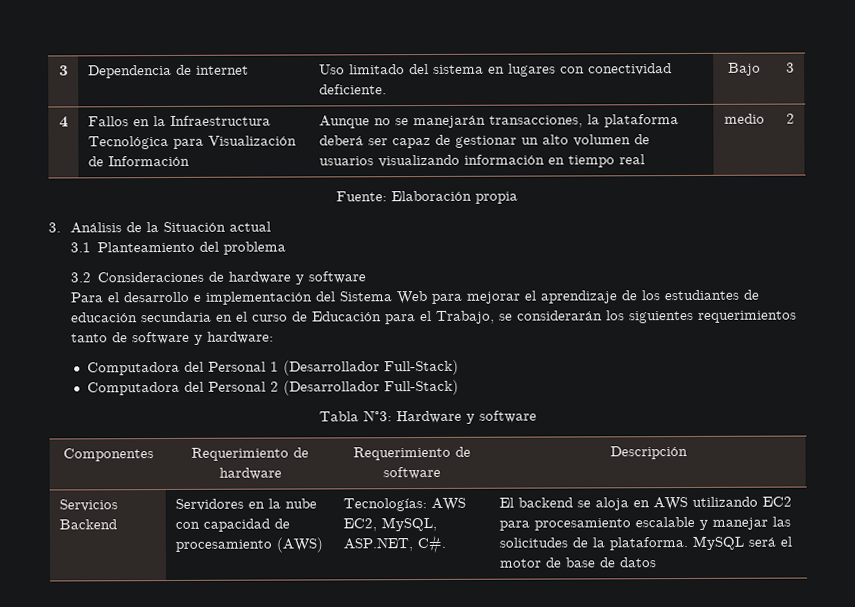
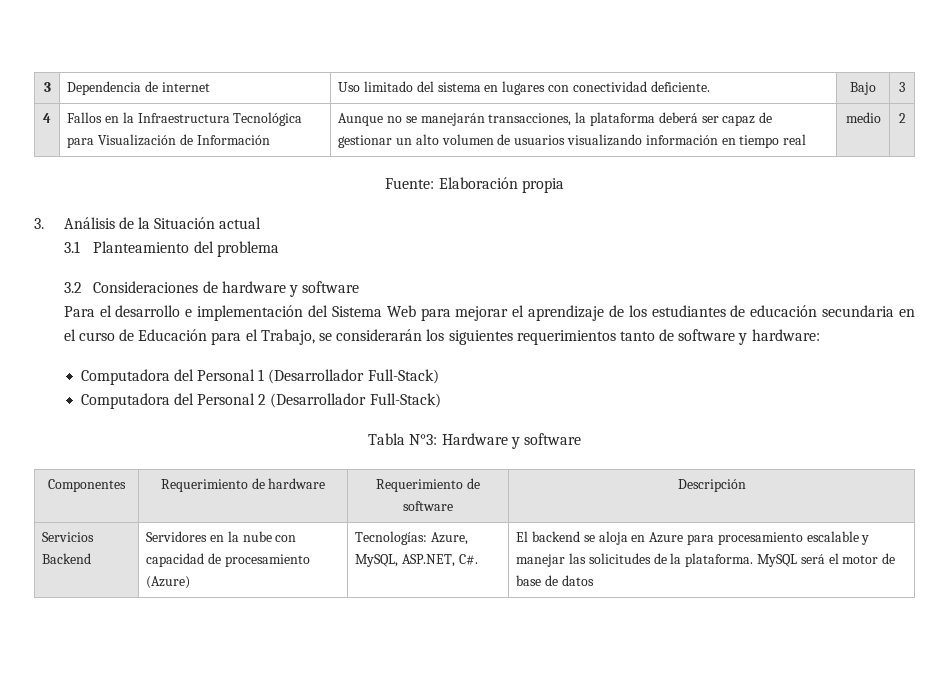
- Servidores en la nube con capacidad de procesamiento (AWS)
+ Servidores en la nube con capacidad de procesamiento (Azure)
- Tecnologías: AWS EC2, MySQL, ASP.NET, C#.
+ Tecnologías: Azure, MySQL, ASP.NET, C#.
- El backend se aloja en AWS utilizando EC2 para procesamiento escalable y manejar las solicitudes de la plataforma.
+ El backend se aloja en Azure para procesamiento escalable y manejar las solicitudes de la plataforma.

